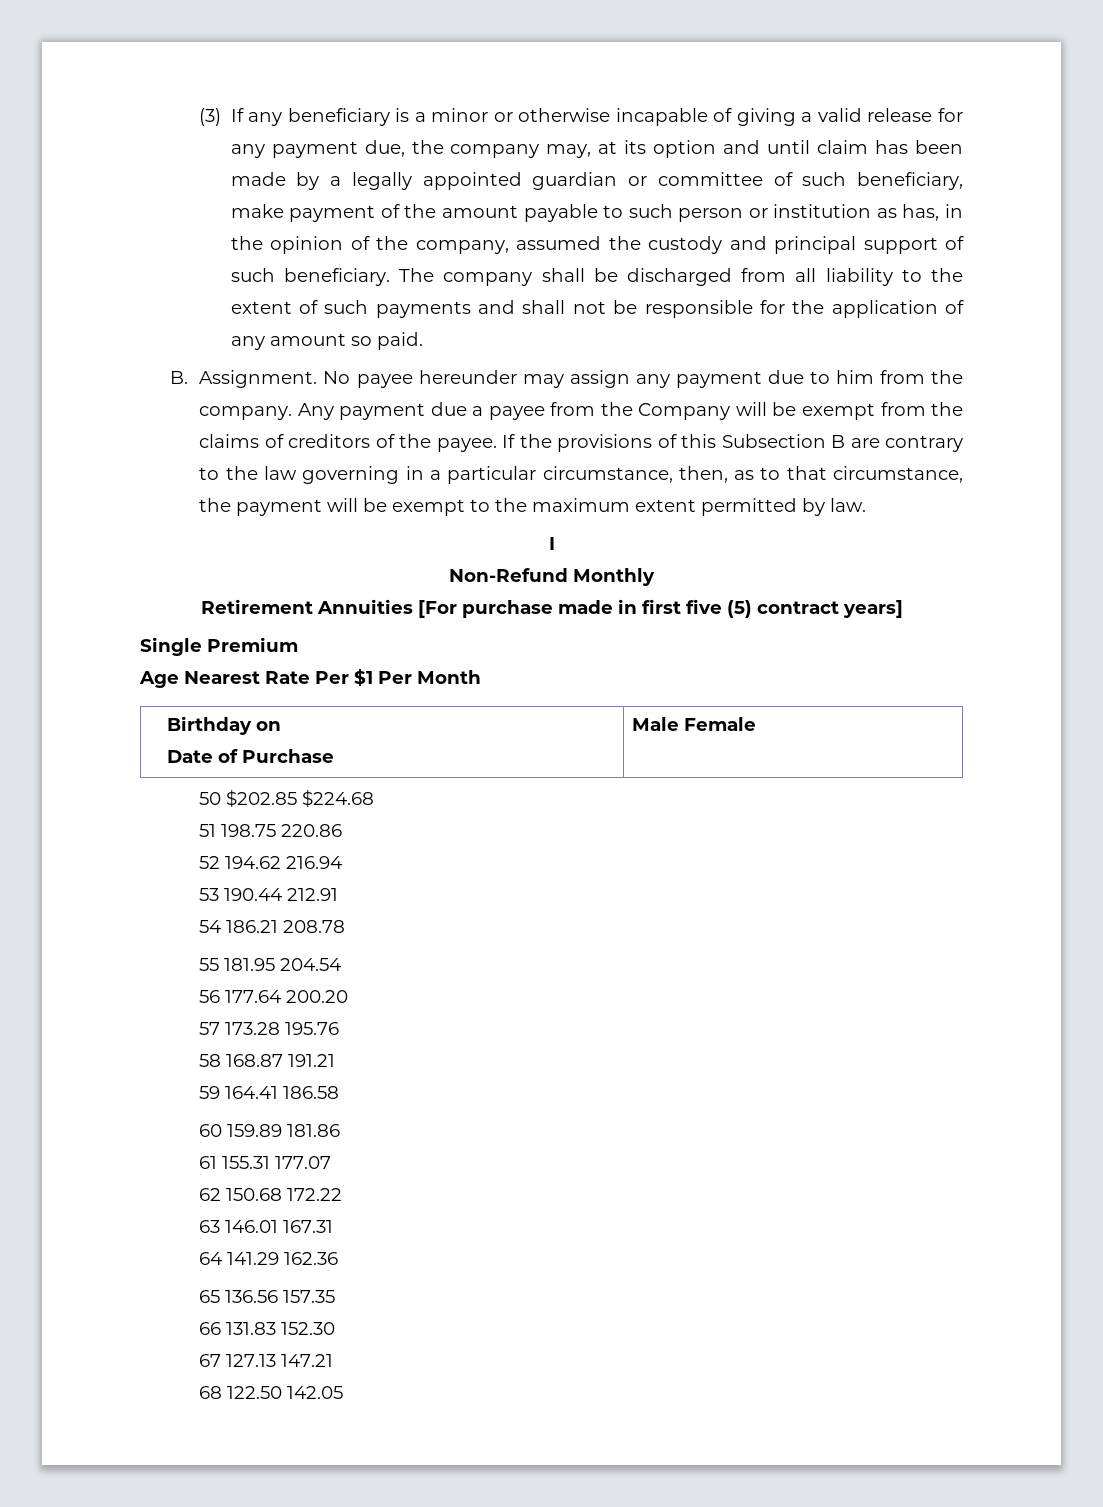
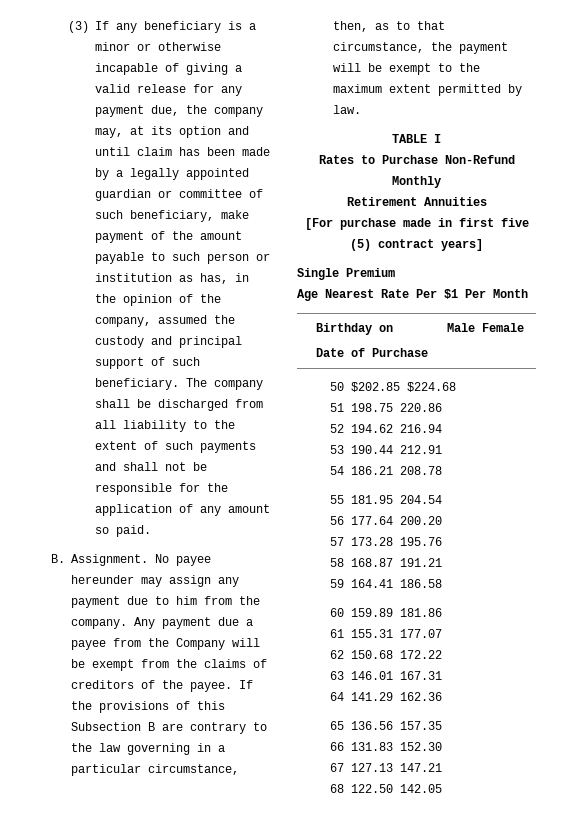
  If the provisions of this Subsection B are contrary to the law governing in a particular circumstance, then, as to that circumstance, the payment will be exempt to the maximum extent permitted by law.
- I
+ TABLE I
- Non-Refund Monthly
+ Rates to Purchase Non-Refund Monthly
- Retirement Annuities [For purchase made in first five (5) contract years]
+ Retirement Annuities
+ [For purchase made in first five (5) contract years]

